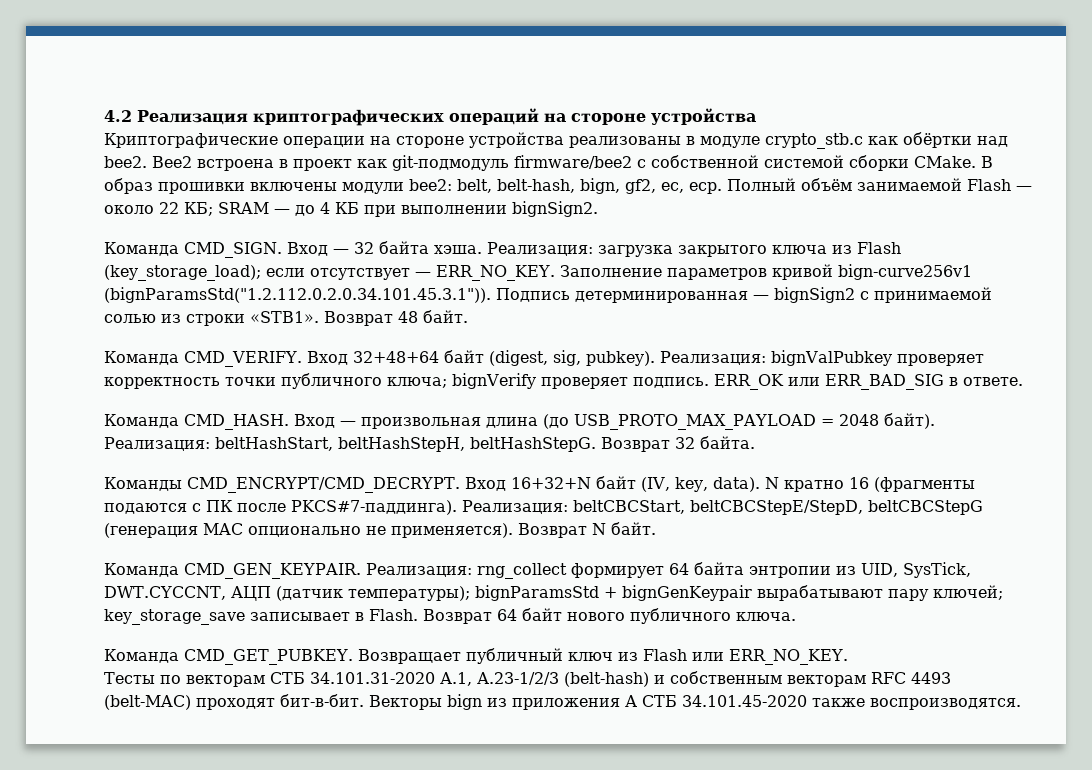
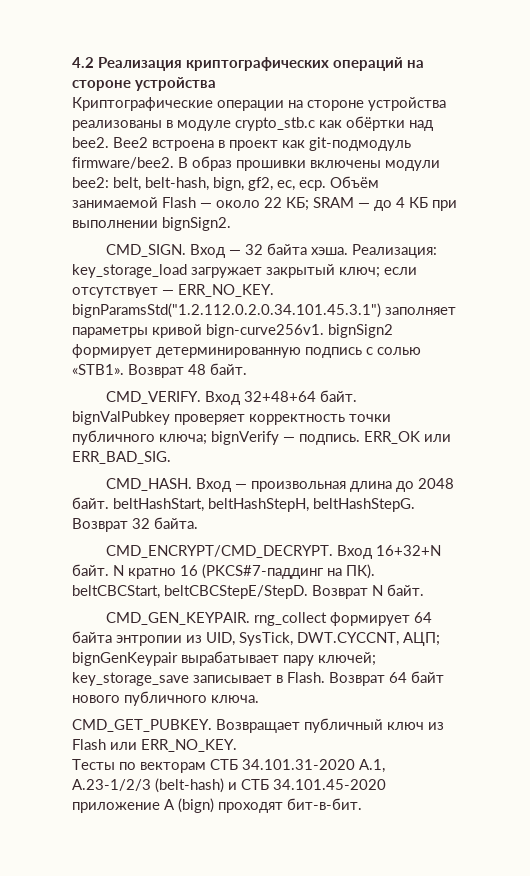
- Bee2 встроена в проект как git-подмодуль firmware/bee2 с собственной системой сборки CMake.
+ Bee2 встроена в проект как git-подмодуль firmware/bee2.
- Полный объём занимаемой Flash — около 22 КБ; SRAM — до 4 КБ при выполнении bignSign2.
+ Объём занимаемой Flash — около 22 КБ; SRAM — до 4 КБ при выполнении bignSign2.
- Команда CMD_SIGN.
+ CMD_SIGN.
- Реализация: загрузка закрытого ключа из Flash (key_storage_load); если отсутствует — ERR_NO_KEY. Заполнение параметров кривой bign-curve256v1 (bignParamsStd("1.2.112.0.2.0.34.101.45.3.1")). Подпись детерминированная — bignSign2 с принимаемой солью из строки «STB1».
+ Реализация: key_storage_load загружает закрытый ключ; если отсутствует — ERR_NO_KEY. bignParamsStd("1.2.112.0.2.0.34.101.45.3.1") заполняет параметры кривой bign-curve256v1. bignSign2 формирует детерминированную подпись с солью «STB1».
- Команда CMD_VERIFY.
+ CMD_VERIFY.
- Вход 32+48+64 байт (digest, sig, pubkey). Реализация: bignValPubkey проверяет корректность точки публичного ключа; bignVerify проверяет подпись.
+ Вход 32+48+64 байт. bignValPubkey проверяет корректность точки публичного ключа; bignVerify — подпись.
- ERR_OK или ERR_BAD_SIG в ответе.
- Команда CMD_HASH.
+ ERR_OK или ERR_BAD_SIG.
+ CMD_HASH.
- Вход — произвольная длина (до USB_PROTO_MAX_PAYLOAD = 2048 байт). Реализация: beltHashStart, beltHashStepH, beltHashStepG.
+ Вход — произвольная длина до 2048 байт. beltHashStart, beltHashStepH, beltHashStepG.
- Команды CMD_ENCRYPT/CMD_DECRYPT.
+ CMD_ENCRYPT/CMD_DECRYPT.
- Вход 16+32+N байт (IV, key, data). N кратно 16 (фрагменты подаются с ПК после PKCS#7-паддинга). Реализация: beltCBCStart, beltCBCStepE/StepD, beltCBCStepG (генерация MAC опционально не применяется).
+ Вход 16+32+N байт. N кратно 16 (PKCS#7-паддинг на ПК). beltCBCStart, beltCBCStepE/StepD.
- Команда CMD_GEN_KEYPAIR. Реализация: rng_collect формирует 64 байта энтропии из UID, SysTick, DWT.CYCCNT, АЦП (датчик температуры); bignParamsStd + bignGenKeypair вырабатывают пару ключей; key_storage_save записывает в Flash.
+ CMD_GEN_KEYPAIR. rng_collect формирует 64 байта энтропии из UID, SysTick, DWT.CYCCNT, АЦП; bignGenKeypair вырабатывает пару ключей; key_storage_save записывает в Flash.
- Команда CMD_GET_PUBKEY.
+ CMD_GET_PUBKEY.
- Тесты по векторам СТБ 34.101.31-2020 А.1, А.23-1/2/3 (belt-hash) и собственным векторам RFC 4493 (belt-MAC) проходят бит-в-бит. Векторы bign из приложения А СТБ 34.101.45-2020 также воспроизводятся.
+ Тесты по векторам СТБ 34.101.31-2020 А.1, А.23-1/2/3 (belt-hash) и СТБ 34.101.45-2020 приложение А (bign) проходят бит-в-бит.

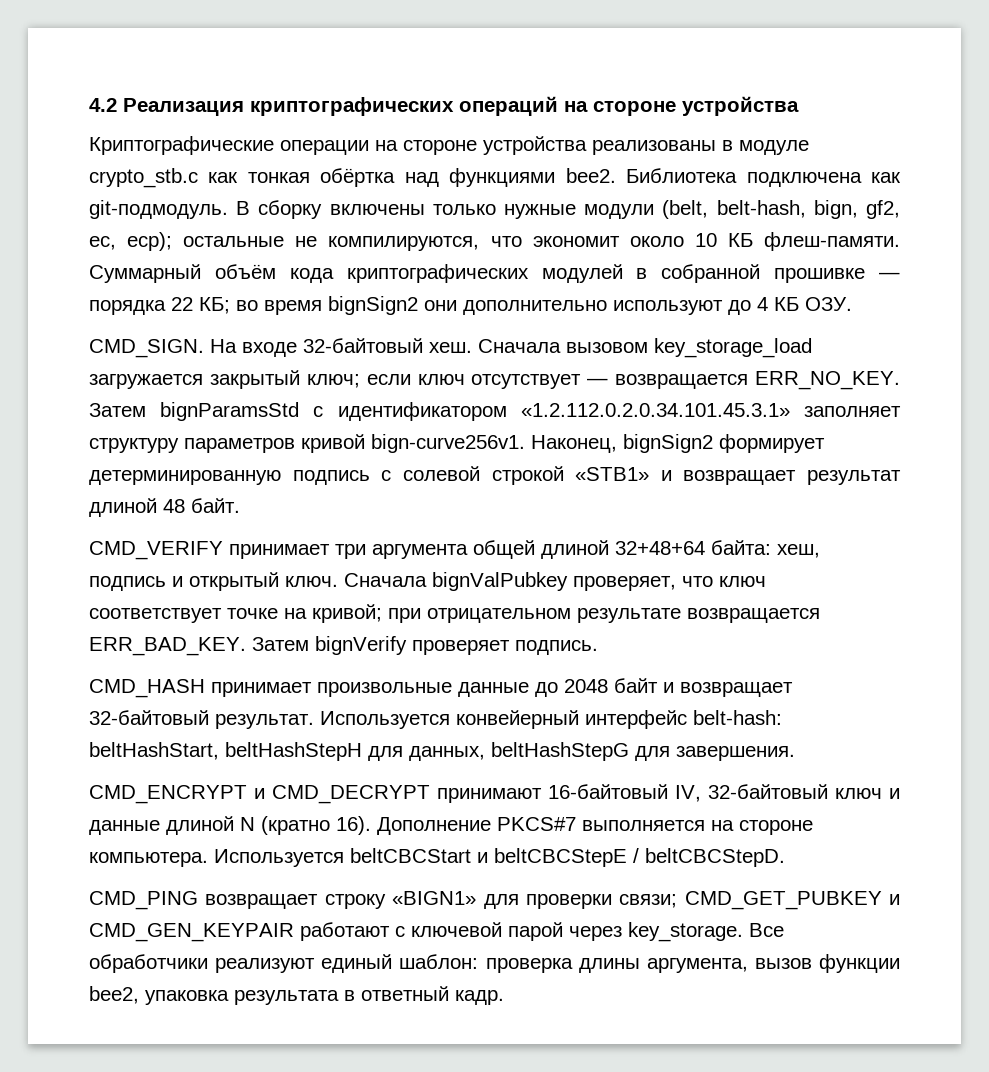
- Криптографические операции на стороне устройства реализованы в модуле crypto_stb.c как обёртки над bee2. Bee2 встроена в проект как git-подмодуль firmware/bee2. В образ прошивки включены модули bee2: belt, belt-hash, bign, gf2, ec, ecp. Объём занимаемой Flash — около 22 КБ; SRAM — до 4 КБ при выполнении bignSign2.
- CMD_SIGN. Вход — 32 байта хэша. Реализация: key_storage_load загружает закрытый ключ; если отсутствует — ERR_NO_KEY. bignParamsStd("1.2.112.0.2.0.34.101.45.3.1") заполняет параметры кривой bign-curve256v1. bignSign2 формирует детерминированную подпись с солью «STB1». Возврат 48 байт.
- CMD_VERIFY. Вход 32+48+64 байт. bignValPubkey проверяет корректность точки публичного ключа; bignVerify — подпись. ERR_OK или ERR_BAD_SIG.
- CMD_HASH. Вход — произвольная длина до 2048 байт. beltHashStart, beltHashStepH, beltHashStepG. Возврат 32 байта.
- CMD_ENCRYPT/CMD_DECRYPT. Вход 16+32+N байт. N кратно 16 (PKCS#7-паддинг на ПК). beltCBCStart, beltCBCStepE/StepD. Возврат N байт.
- CMD_GEN_KEYPAIR. rng_collect формирует 64 байта энтропии из UID, SysTick, DWT.CYCCNT, АЦП; bignGenKeypair вырабатывает пару ключей; key_storage_save записывает в Flash. Возврат 64 байт нового публичного ключа.
- CMD_GET_PUBKEY. Возвращает публичный ключ из Flash или ERR_NO_KEY.
- Тесты по векторам СТБ 34.101.31-2020 А.1, А.23-1/2/3 (belt-hash) и СТБ 34.101.45-2020 приложение А (bign) проходят бит-в-бит.
+ Криптографические операции на стороне устройства реализованы в модуле crypto_stb.c как тонкая обёртка над функциями bee2. Библиотека подключена как git-подмодуль. В сборку включены только нужные модули (belt, belt-hash, bign, gf2, ec, ecp); остальные не компилируются, что экономит около 10 КБ флеш-памяти. Суммарный объём кода криптографических модулей в собранной прошивке — порядка 22 КБ; во время bignSign2 они дополнительно используют до 4 КБ ОЗУ.
+ CMD_SIGN. На входе 32-байтовый хеш. Сначала вызовом key_storage_load загружается закрытый ключ; если ключ отсутствует — возвращается ERR_NO_KEY. Затем bignParamsStd с идентификатором «1.2.112.0.2.0.34.101.45.3.1» заполняет структуру параметров кривой bign-curve256v1. Наконец, bignSign2 формирует детерминированную подпись с солевой строкой «STB1» и возвращает результат длиной 48 байт.
+ CMD_VERIFY принимает три аргумента общей длиной 32+48+64 байта: хеш, подпись и открытый ключ. Сначала bignValPubkey проверяет, что ключ соответствует точке на кривой; при отрицательном результате возвращается ERR_BAD_KEY. Затем bignVerify проверяет подпись.
+ CMD_HASH принимает произвольные данные до 2048 байт и возвращает 32-байтовый результат. Используется конвейерный интерфейс belt-hash: beltHashStart, beltHashStepH для данных, beltHashStepG для завершения.
+ CMD_ENCRYPT и CMD_DECRYPT принимают 16-байтовый IV, 32-байтовый ключ и данные длиной N (кратно 16). Дополнение PKCS#7 выполняется на стороне компьютера. Используется beltCBCStart и beltCBCStepE / beltCBCStepD.
+ CMD_PING возвращает строку «BIGN1» для проверки связи; CMD_GET_PUBKEY и CMD_GEN_KEYPAIR работают с ключевой парой через key_storage. Все обработчики реализуют единый шаблон: проверка длины аргумента, вызов функции bee2, упаковка результата в ответный кадр.

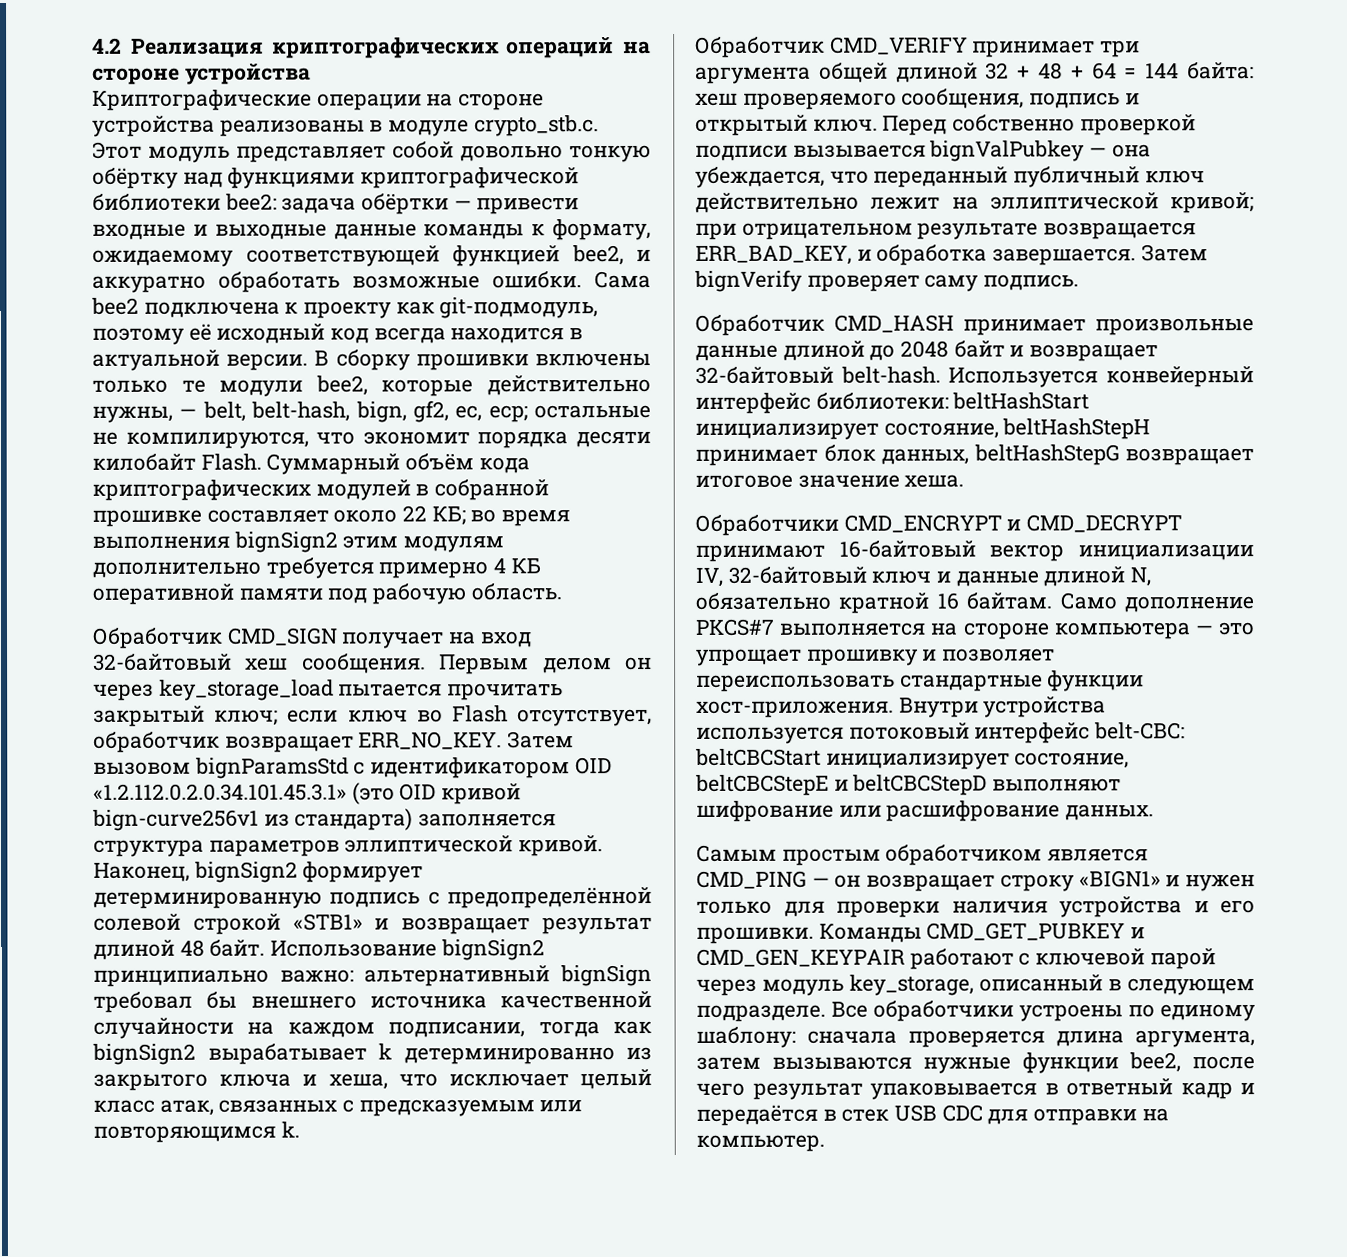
- Криптографические операции на стороне устройства реализованы в модуле crypto_stb.c как тонкая обёртка над функциями bee2. Библиотека подключена как git-подмодуль.
+ Криптографические операции на стороне устройства реализованы в модуле crypto_stb.c. Этот модуль представляет собой довольно тонкую обёртку над функциями криптографической библиотеки bee2: задача обёртки — привести входные и выходные данные команды к формату, ожидаемому соответствующей функцией bee2, и аккуратно обработать возможные ошибки. Сама bee2 подключена к проекту как git-подмодуль, поэтому её исходный код всегда находится в актуальной версии.
- В сборку включены только нужные модули (belt, belt-hash, bign, gf2, ec, ecp); остальные не компилируются, что экономит около 10 КБ флеш-памяти.
+ В сборку прошивки включены только те модули bee2, которые действительно нужны, — belt, belt-hash, bign, gf2, ec, ecp; остальные не компилируются, что экономит порядка десяти килобайт Flash.
- Суммарный объём кода криптографических модулей в собранной прошивке — порядка 22 КБ; во время bignSign2 они дополнительно используют до 4 КБ ОЗУ.
- CMD_SIGN. На входе 32-байтовый хеш. Сначала вызовом key_storage_load загружается закрытый ключ; если ключ отсутствует — возвращается ERR_NO_KEY.
+ Суммарный объём кода криптографических модулей в собранной прошивке составляет около 22 КБ; во время выполнения bignSign2 этим модулям дополнительно требуется примерно 4 КБ оперативной памяти под рабочую область.
+ Обработчик CMD_SIGN получает на вход 32-байтовый хеш сообщения. Первым делом он через key_storage_load пытается прочитать закрытый ключ; если ключ во Flash отсутствует, обработчик возвращает ERR_NO_KEY.
- Затем bignParamsStd с идентификатором «1.2.112.0.2.0.34.101.45.3.1» заполняет структуру параметров кривой bign-curve256v1.
+ Затем вызовом bignParamsStd с идентификатором OID «1.2.112.0.2.0.34.101.45.3.1» (это OID кривой bign-curve256v1 из стандарта) заполняется структура параметров эллиптической кривой.
- Наконец, bignSign2 формирует детерминированную подпись с солевой строкой «STB1» и возвращает результат длиной 48 байт.
- CMD_VERIFY принимает три аргумента общей длиной 32+48+64 байта: хеш, подпись и открытый ключ. Сначала bignValPubkey проверяет, что ключ соответствует точке на кривой; при отрицательном результате возвращается ERR_BAD_KEY.
+ Наконец, bignSign2 формирует детерминированную подпись с предопределённой солевой строкой «STB1» и возвращает результат длиной 48 байт. Использование bignSign2 принципиально важно: альтернативный bignSign требовал бы внешнего источника качественной случайности на каждом подписании, тогда как bignSign2 вырабатывает k детерминированно из закрытого ключа и хеша, что исключает целый класс атак, связанных с предсказуемым или повторяющимся k.
+ Обработчик CMD_VERIFY принимает три аргумента общей длиной 32 + 48 + 64 = 144 байта: хеш проверяемого сообщения, подпись и открытый ключ. Перед собственно проверкой подписи вызывается bignValPubkey — она убеждается, что переданный публичный ключ действительно лежит на эллиптической кривой; при отрицательном результате возвращается ERR_BAD_KEY, и обработка завершается.
- Затем bignVerify проверяет подпись.
+ Затем bignVerify проверяет саму подпись.
- CMD_HASH принимает произвольные данные до 2048 байт и возвращает 32-байтовый результат.
+ Обработчик CMD_HASH принимает произвольные данные длиной до 2048 байт и возвращает 32-байтовый belt-hash.
- Используется конвейерный интерфейс belt-hash: beltHashStart, beltHashStepH для данных, beltHashStepG для завершения.
- CMD_ENCRYPT и CMD_DECRYPT принимают 16-байтовый IV, 32-байтовый ключ и данные длиной N (кратно 16). Дополнение PKCS#7 выполняется на стороне компьютера. Используется beltCBCStart и beltCBCStepE / beltCBCStepD.
- CMD_PING возвращает строку «BIGN1» для проверки связи; CMD_GET_PUBKEY и CMD_GEN_KEYPAIR работают с ключевой парой через key_storage. Все обработчики реализуют единый шаблон: проверка длины аргумента, вызов функции bee2, упаковка результата в ответный кадр.
+ Используется конвейерный интерфейс библиотеки: beltHashStart инициализирует состояние, beltHashStepH принимает блок данных, beltHashStepG возвращает итоговое значение хеша.
+ Обработчики CMD_ENCRYPT и CMD_DECRYPT принимают 16-байтовый вектор инициализации IV, 32-байтовый ключ и данные длиной N, обязательно кратной 16 байтам. Само дополнение PKCS#7 выполняется на стороне компьютера — это упрощает прошивку и позволяет переиспользовать стандартные функции хост-приложения. Внутри устройства используется потоковый интерфейс belt-CBC: beltCBCStart инициализирует состояние, beltCBCStepE и beltCBCStepD выполняют шифрование или расшифрование данных.
+ Самым простым обработчиком является CMD_PING — он возвращает строку «BIGN1» и нужен только для проверки наличия устройства и его прошивки. Команды CMD_GET_PUBKEY и CMD_GEN_KEYPAIR работают с ключевой парой через модуль key_storage, описанный в следующем подразделе. Все обработчики устроены по единому шаблону: сначала проверяется длина аргумента, затем вызываются нужные функции bee2, после чего результат упаковывается в ответный кадр и передаётся в стек USB CDC для отправки на компьютер.

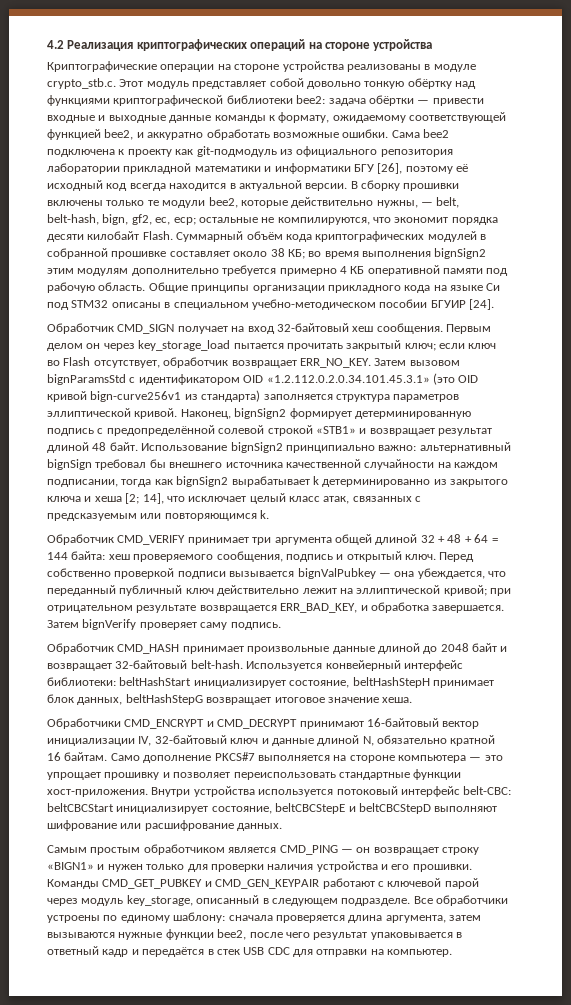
- Сама bee2 подключена к проекту как git-подмодуль, поэтому её исходный код всегда находится в актуальной версии.
+ Сама bee2 подключена к проекту как git-подмодуль из официального репозитория лаборатории прикладной математики и информатики БГУ [26], поэтому её исходный код всегда находится в актуальной версии.
- Суммарный объём кода криптографических модулей в собранной прошивке составляет около 22 КБ; во время выполнения bignSign2 этим модулям дополнительно требуется примерно 4 КБ оперативной памяти под рабочую область.
+ Суммарный объём кода криптографических модулей в собранной прошивке составляет около 38 КБ; во время выполнения bignSign2 этим модулям дополнительно требуется примерно 4 КБ оперативной памяти под рабочую область. Общие принципы организации прикладного кода на языке Си под STM32 описаны в специальном учебно-методическом пособии БГУИР [24].
- Использование bignSign2 принципиально важно: альтернативный bignSign требовал бы внешнего источника качественной случайности на каждом подписании, тогда как bignSign2 вырабатывает k детерминированно из закрытого ключа и хеша, что исключает целый класс атак, связанных с предсказуемым или повторяющимся k.
+ Использование bignSign2 принципиально важно: альтернативный bignSign требовал бы внешнего источника качественной случайности на каждом подписании, тогда как bignSign2 вырабатывает k детерминированно из закрытого ключа и хеша [2; 14], что исключает целый класс атак, связанных с предсказуемым или повторяющимся k.

